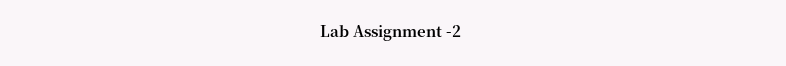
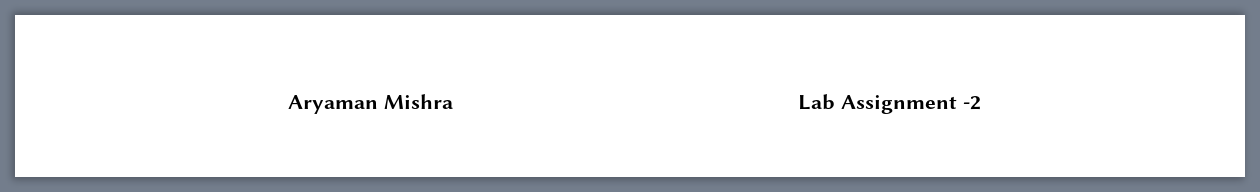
+ Aryaman Mishra

